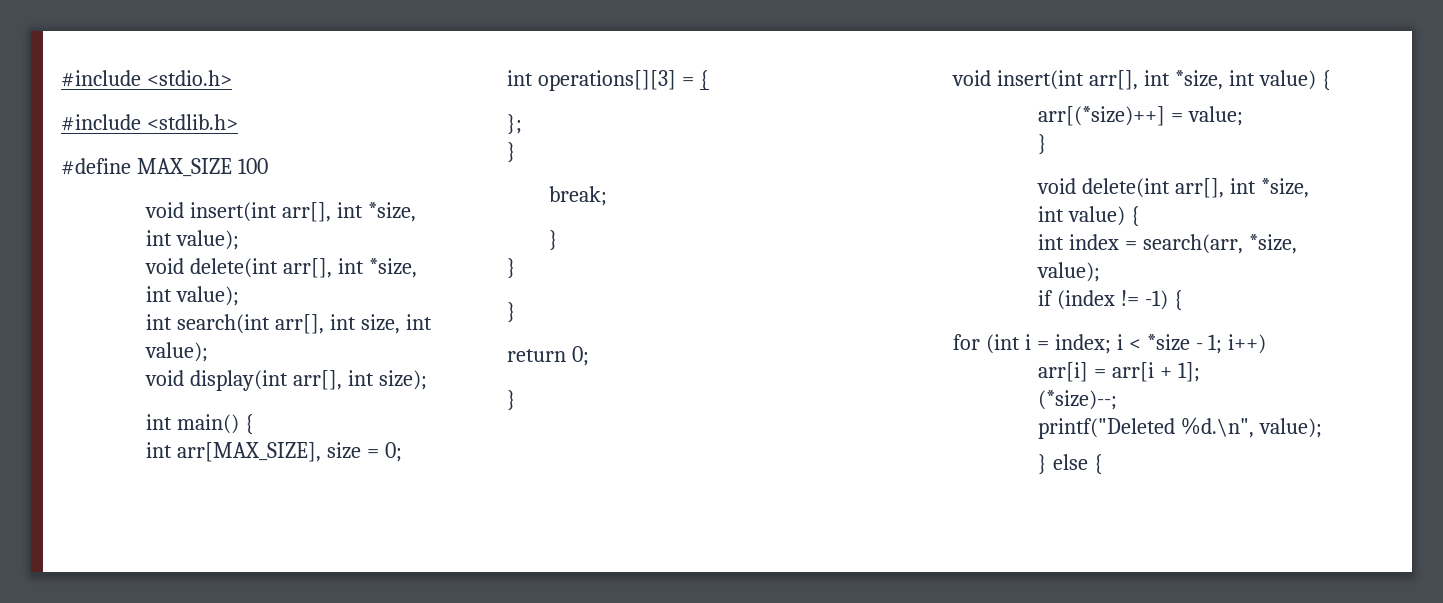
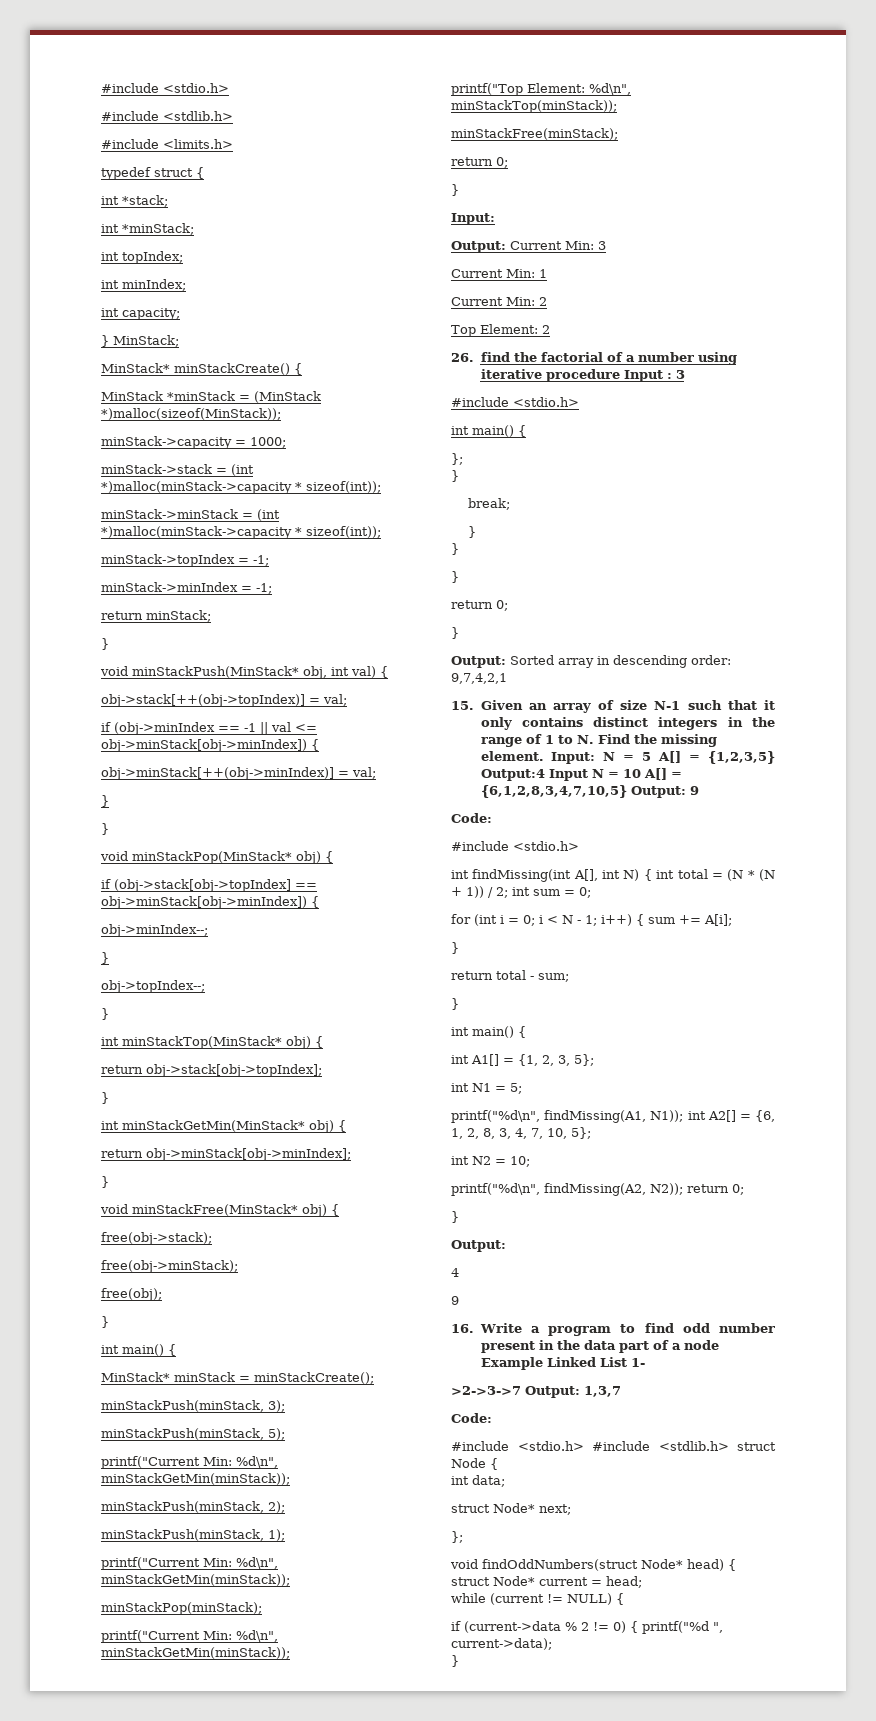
- #define MAX_SIZE 100
- void insert(int arr[], int *size, int value);
- void delete(int arr[], int *size, int value);
- int search(int arr[], int size, int value);
- void display(int arr[], int size);
+ #include <limits.h>
+ typedef struct {
+ int *stack;
+ int *minStack;
+ int topIndex;
+ int minIndex;
+ int capacity;
+ } MinStack;
+ MinStack* minStackCreate() {
+ MinStack *minStack = (MinStack *)malloc(sizeof(MinStack));
+ minStack->capacity = 1000;
+ minStack->stack = (int *)malloc(minStack->capacity * sizeof(int));
+ minStack->minStack = (int *)malloc(minStack->capacity * sizeof(int));
+ minStack->topIndex = -1;
+ minStack->minIndex = -1;
+ return minStack;
+ }
+ void minStackPush(MinStack* obj, int val) {
+ obj->stack[++(obj->topIndex)] = val;
+ if (obj->minIndex == -1 || val <= obj->minStack[obj->minIndex]) {
+ obj->minStack[++(obj->minIndex)] = val;
+ }
+ }
+ void minStackPop(MinStack* obj) {
+ if (obj->stack[obj->topIndex] == obj->minStack[obj->minIndex]) {
+ obj->minIndex--;
+ }
+ obj->topIndex--;
+ }
+ int minStackTop(MinStack* obj) {
+ return obj->stack[obj->topIndex];
+ }
+ int minStackGetMin(MinStack* obj) {
+ return obj->minStack[obj->minIndex];
+ }
+ void minStackFree(MinStack* obj) {
+ free(obj->stack);
+ free(obj->minStack);
+ free(obj);
+ }
  int main() {
- int arr[MAX_SIZE], size = 0;
- int operations[][3] = {
+ MinStack* minStack = minStackCreate();
+ minStackPush(minStack, 3);
+ minStackPush(minStack, 5);
+ printf("Current Min: %d\n", minStackGetMin(minStack));
+ minStackPush(minStack, 2);
+ minStackPush(minStack, 1);
+ printf("Current Min: %d\n", minStackGetMin(minStack));
+ minStackPop(minStack);
+ printf("Current Min: %d\n", minStackGetMin(minStack));
+ printf("Top Element: %d\n", minStackTop(minStack));
+ minStackFree(minStack);
+ return 0;
+ }
+ Input:
+ Output: Current Min: 3
+ Current Min: 1
+ Current Min: 2
+ Top Element: 2
+ 26. find the factorial of a number using iterative procedure Input : 3
+ #include <stdio.h>
+ int main() {
- void insert(int arr[], int *size, int value) {
- arr[(*size)++] = value;
- }
- void delete(int arr[], int *size, int value) {
- int index = search(arr, *size, value);
- if (index != -1) {
+ Output: Sorted array in descending order: 9,7,4,2,1
+ 15. Given an array of size N-1 such that it only contains distinct integers in the range of 1 to N. Find the missing element. Input: N = 5 A[] = {1,2,3,5} Output:4 Input N = 10 A[] = {6,1,2,8,3,4,7,10,5} Output: 9
+ Code:
+ #include <stdio.h>
+ int findMissing(int A[], int N) { int total = (N * (N + 1)) / 2; int sum = 0;
- for (int i = index; i < *size - 1; i++)
- arr[i] = arr[i + 1];
- (*size)--;
- printf("Deleted %d.\n", value);
- } else {
+ for (int i = 0; i < N - 1; i++) { sum += A[i];
+ }
+ return total - sum;
+ }
+ int main() {
+ int A1[] = {1, 2, 3, 5};
+ int N1 = 5;
+ printf("%d\n", findMissing(A1, N1)); int A2[] = {6, 1, 2, 8, 3, 4, 7, 10, 5};
+ int N2 = 10;
+ printf("%d\n", findMissing(A2, N2)); return 0;
+ }
+ Output:
+ 4
+ 9
+ 16. Write a program to find odd number present in the data part of a node Example Linked List 1-
+ >2->3->7 Output: 1,3,7
+ Code:
+ #include <stdio.h> #include <stdlib.h> struct Node {
+ int data;
+ struct Node* next;
+ };
+ void findOddNumbers(struct Node* head) { struct Node* current = head;
+ while (current != NULL) {
+ if (current->data % 2 != 0) { printf("%d ", current->data);
+ }

